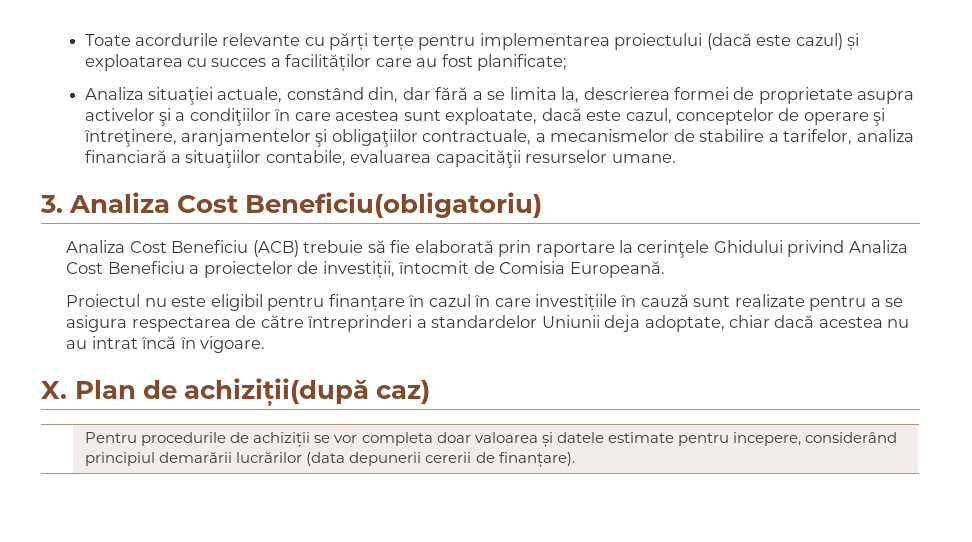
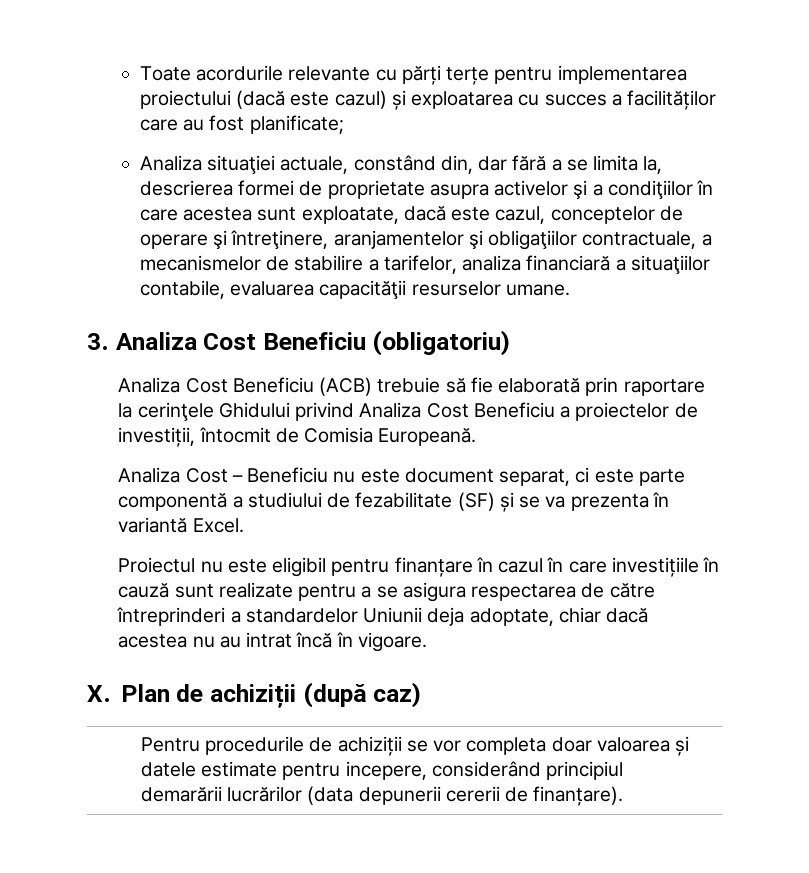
- 3. Analiza Cost Beneficiu(obligatoriu)
+ 3. Analiza Cost Beneficiu (obligatoriu)
+ Analiza Cost – Beneficiu nu este document separat, ci este parte componentă a studiului de fezabilitate (SF) și se va prezenta în variantă Excel.
- X. Plan de achiziții(după caz)
+ X. Plan de achiziții (după caz)

